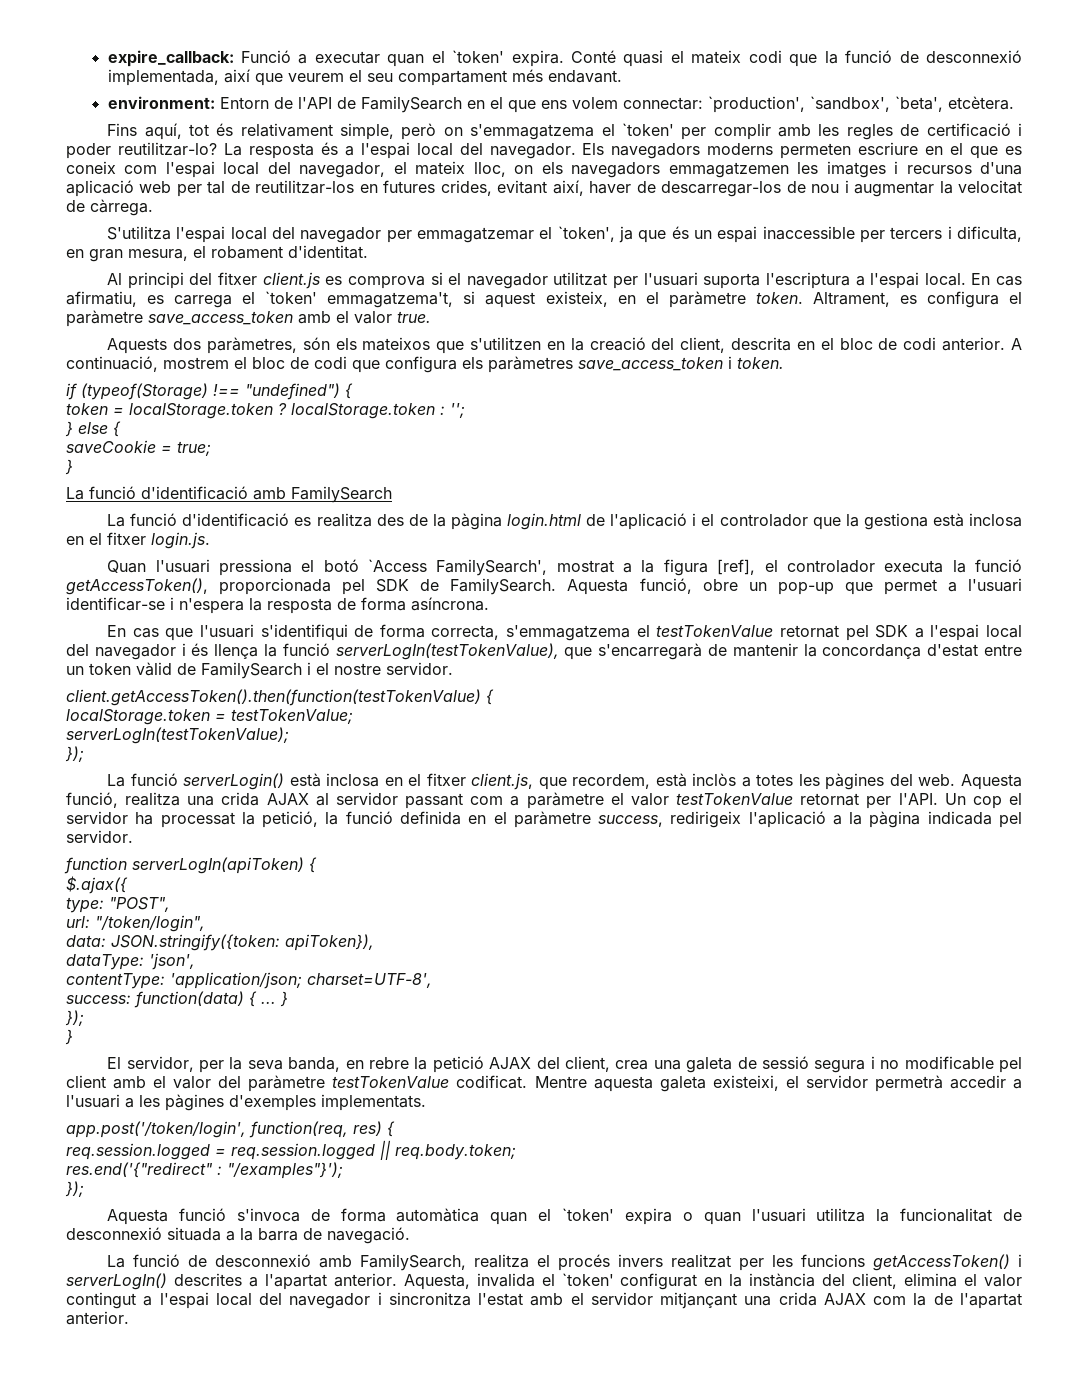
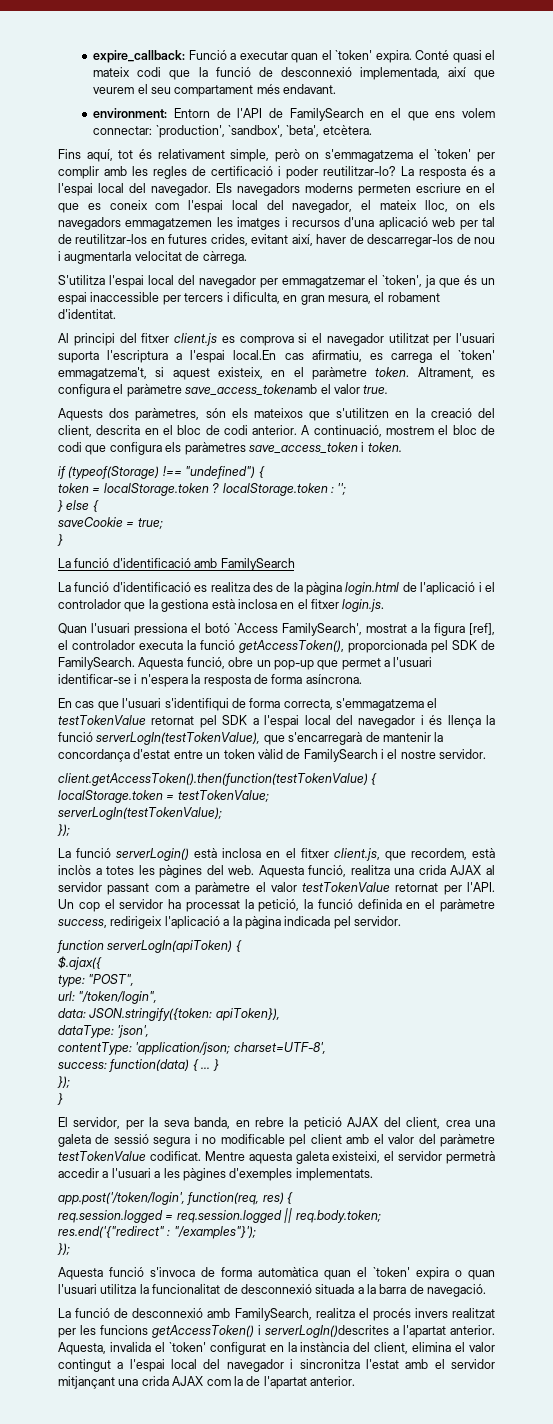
- Els navegadors moderns permeten escriure en el que es coneix com l'espai local del navegador, el mateix lloc, on els navegadors emmagatzemen les imatges i recursos d'una aplicació web per tal de reutilitzar-los en futures crides, evitant així, haver de descarregar-los de nou i augmentar la velocitat de càrrega.
+ Els navegadors moderns permeten escriure en el que es coneix com l'espai local del navegador, el mateix lloc, on els navegadors emmagatzemen les imatges i recursos d'una aplicació web per tal de reutilitzar-los en futures crides, evitant així, haver de descarregar-los de nou i augmentarla velocitat de càrrega.
- Al principi del fitxer client.js es comprova si el navegador utilitzat per l'usuari suporta l'escriptura a l'espai local. En cas afirmatiu, es carrega el `token' emmagatzema't, si aquest existeix, en el paràmetre token.
+ Al principi del fitxer client.js es comprova si el navegador utilitzat per l'usuari suporta l'escriptura a l'espai local.En cas afirmatiu, es carrega el `token' emmagatzema't, si aquest existeix, en el paràmetre token.
- Altrament, es configura el paràmetre save_access_token amb el valor true.
+ Altrament, es configura el paràmetre save_access_tokenamb el valor true.
- La funció de desconnexió amb FamilySearch, realitza el procés invers realitzat per les funcions getAccessToken() i serverLogIn() descrites a l'apartat anterior.
+ La funció de desconnexió amb FamilySearch, realitza el procés invers realitzat per les funcions getAccessToken() i serverLogIn()descrites a l'apartat anterior.

